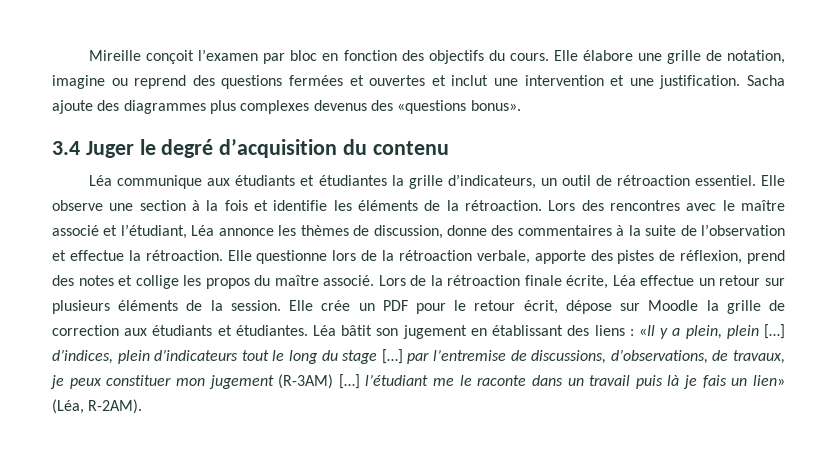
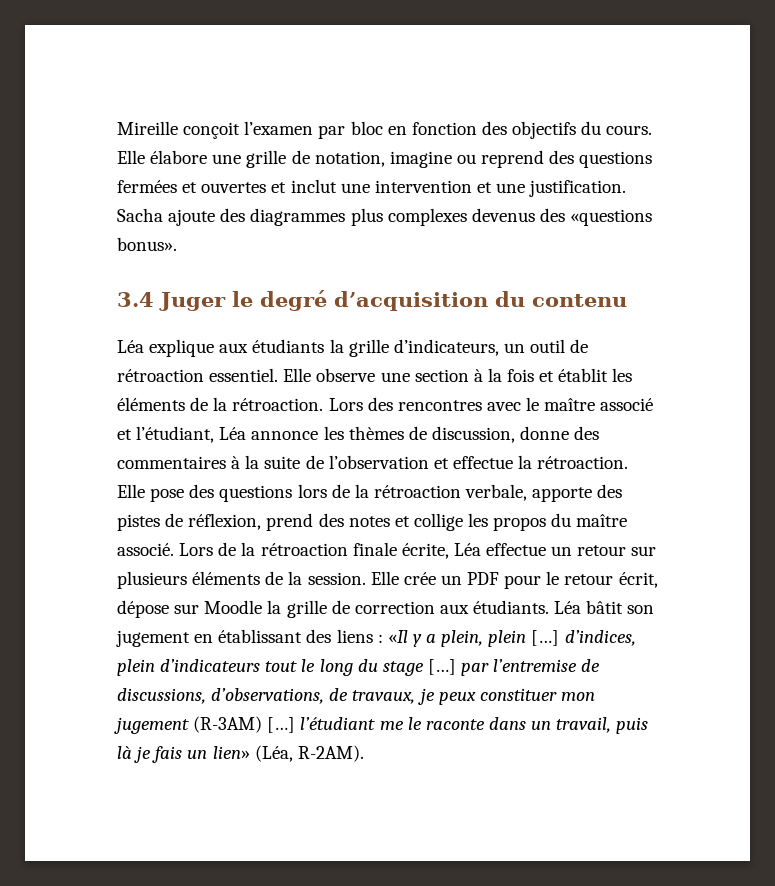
- Léa communique aux étudiants et étudiantes la grille d’indicateurs, un outil de rétroaction essentiel.
+ Léa explique aux étudiants la grille d’indicateurs, un outil de rétroaction essentiel.
- Elle observe une section à la fois et identifie les éléments de la rétroaction.
+ Elle observe une section à la fois et établit les éléments de la rétroaction.
- Elle questionne lors de la rétroaction verbale, apporte des pistes de réflexion, prend des notes et collige les propos du maître associé.
+ Elle pose des questions lors de la rétroaction verbale, apporte des pistes de réflexion, prend des notes et collige les propos du maître associé.
- Elle crée un PDF pour le retour écrit, dépose sur Moodle la grille de correction aux étudiants et étudiantes.
+ Elle crée un PDF pour le retour écrit, dépose sur Moodle la grille de correction aux étudiants.
- Léa bâtit son jugement en établissant des liens : «Il y a plein, plein […] d’indices, plein d’indicateurs tout le long du stage […] par l’entremise de discussions, d’observations, de travaux, je peux constituer mon jugement (R-3AM) […] l’étudiant me le raconte dans un travail puis là je fais un lien» (Léa, R-2AM).
+ Léa bâtit son jugement en établissant des liens : «Il y a plein, plein […] d’indices, plein d’indicateurs tout le long du stage […] par l’entremise de discussions, d’observations, de travaux, je peux constituer mon jugement (R-3AM) […] l’étudiant me le raconte dans un travail, puis là je fais un lien» (Léa, R-2AM).

